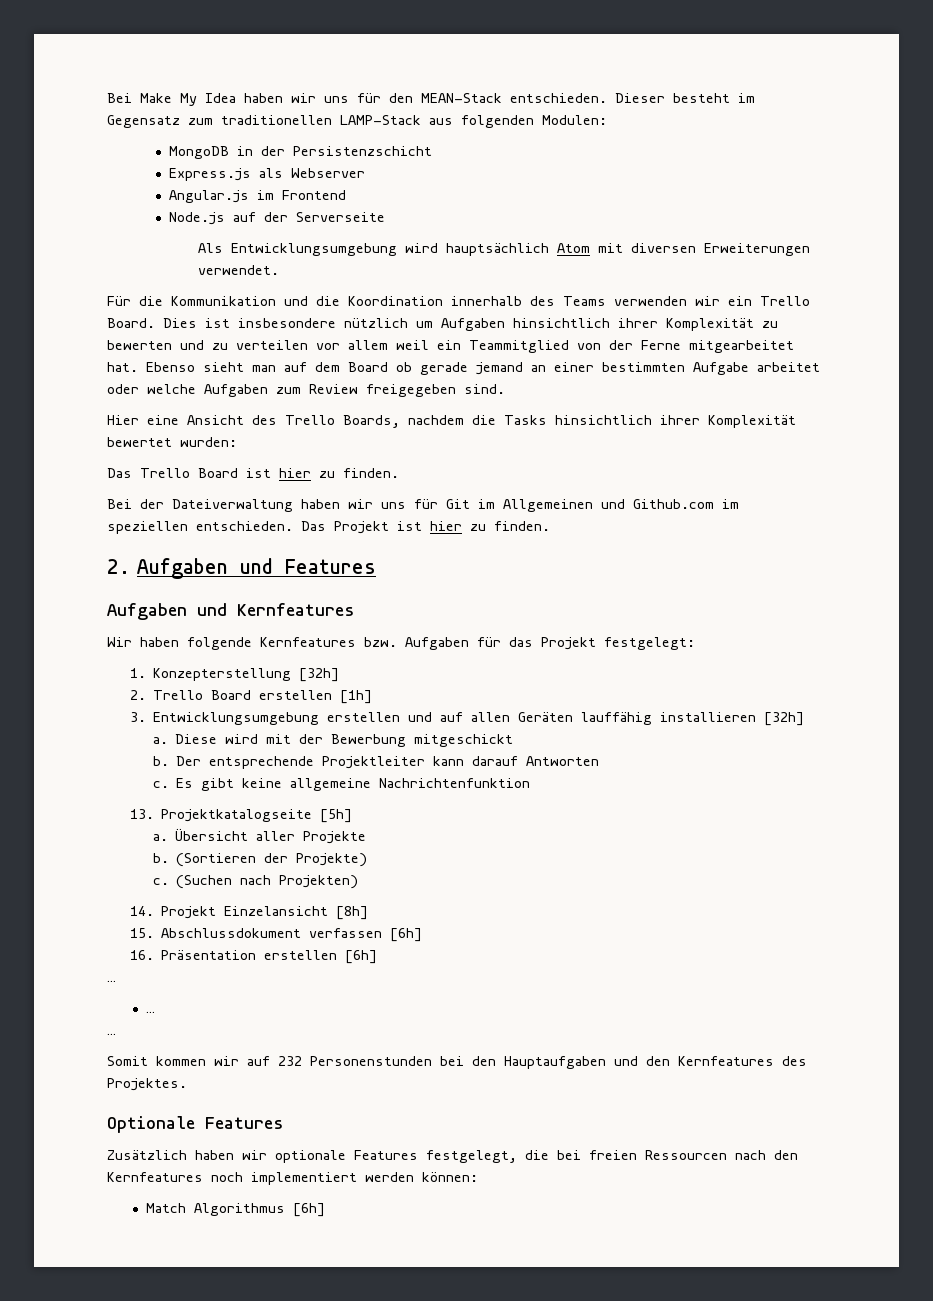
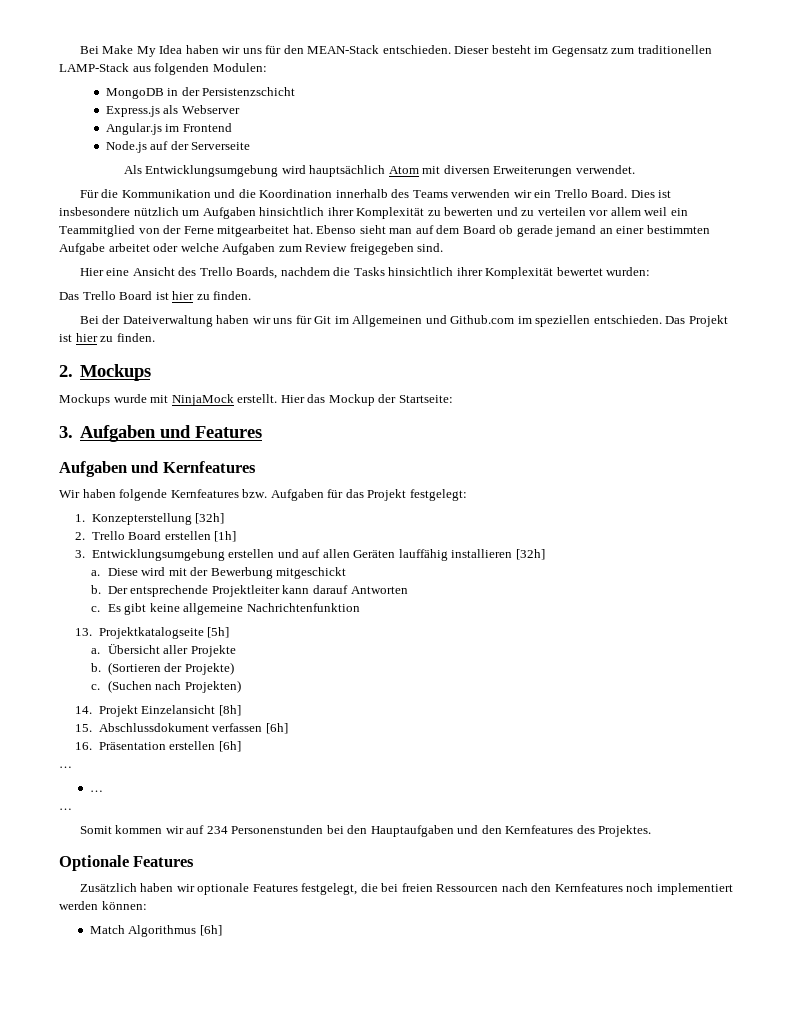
- 2. Aufgaben und Features
+ 2. Mockups
+ Mockups wurde mit NinjaMock erstellt. Hier das Mockup der Startseite:
+ 3. Aufgaben und Features
- Somit kommen wir auf 232 Personenstunden bei den Hauptaufgaben und den Kernfeatures des Projektes.
+ Somit kommen wir auf 234 Personenstunden bei den Hauptaufgaben und den Kernfeatures des Projektes.

